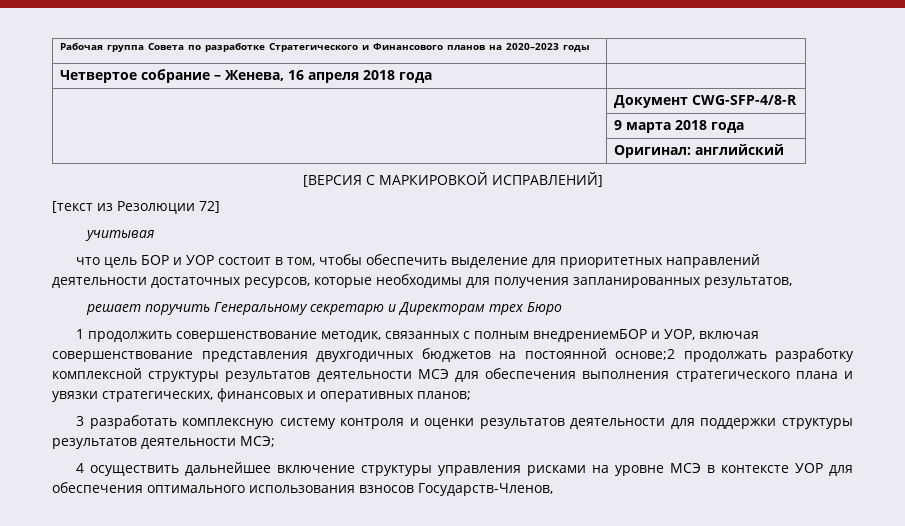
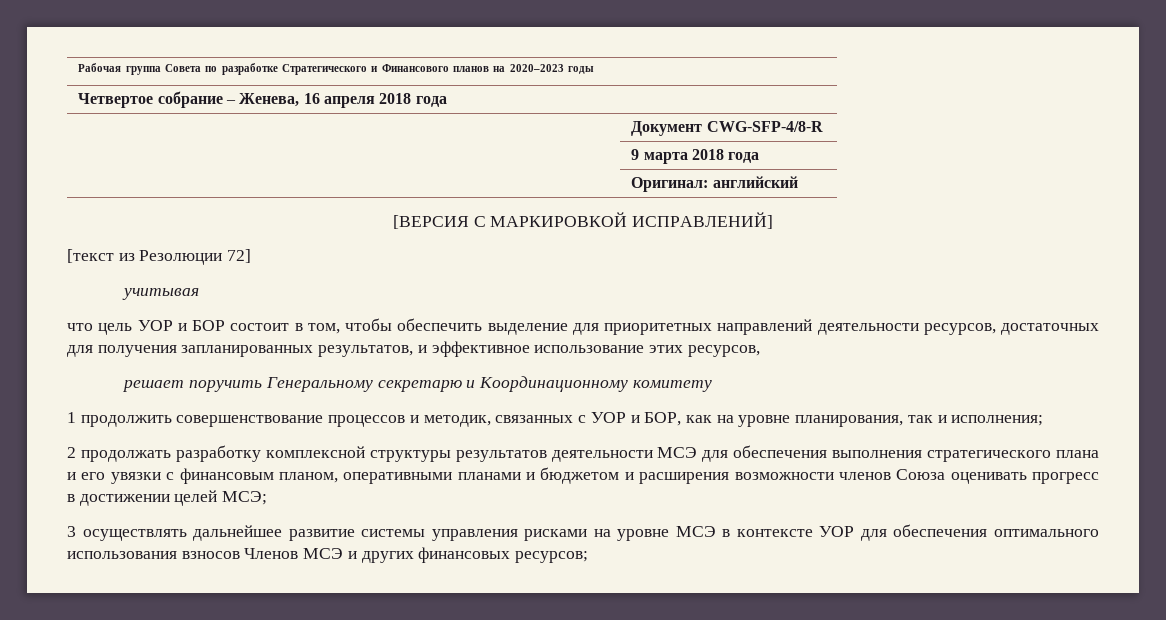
- что цель БОР и УОР состоит в том, чтобы обеспечить выделение для приоритетных направлений деятельности достаточных ресурсов, которые необходимы для получения запланированных результатов,
+ что цель УОР и БОР состоит в том, чтобы обеспечить выделение для приоритетных направлений деятельности ресурсов, достаточных для получения запланированных результатов, и эффективное использование этих ресурсов,
- решает поручить Генеральному секретарю и Директорам трех Бюро
+ решает поручить Генеральному секретарю и Координационному комитету
- 1 продолжить совершенствование методик, связанных с полным внедрениемБОР и УОР, включая совершенствование представления двухгодичных бюджетов на постоянной основе;2 продолжать разработку комплексной структуры результатов деятельности МСЭ для обеспечения выполнения стратегического плана и увязки стратегических, финансовых и оперативных планов;
- 3 разработать комплексную систему контроля и оценки результатов деятельности для поддержки структуры результатов деятельности МСЭ;
- 4 осуществить дальнейшее включение структуры управления рисками на уровне МСЭ в контексте УОР для обеспечения оптимального использования взносов Государств-Членов,
+ 1 продолжить совершенствование процессов и методик, связанных с УОР и БОР, как на уровне планирования, так и исполнения;
+ 2 продолжать разработку комплексной структуры результатов деятельности МСЭ для обеспечения выполнения стратегического плана и его увязки с финансовым планом, оперативными планами и бюджетом и расширения возможности членов Союза оценивать прогресс в достижении целей МСЭ;
+ 3 осуществлять дальнейшее развитие системы управления рисками на уровне МСЭ в контексте УОР для обеспечения оптимального использования взносов Членов МСЭ и других финансовых ресурсов;

